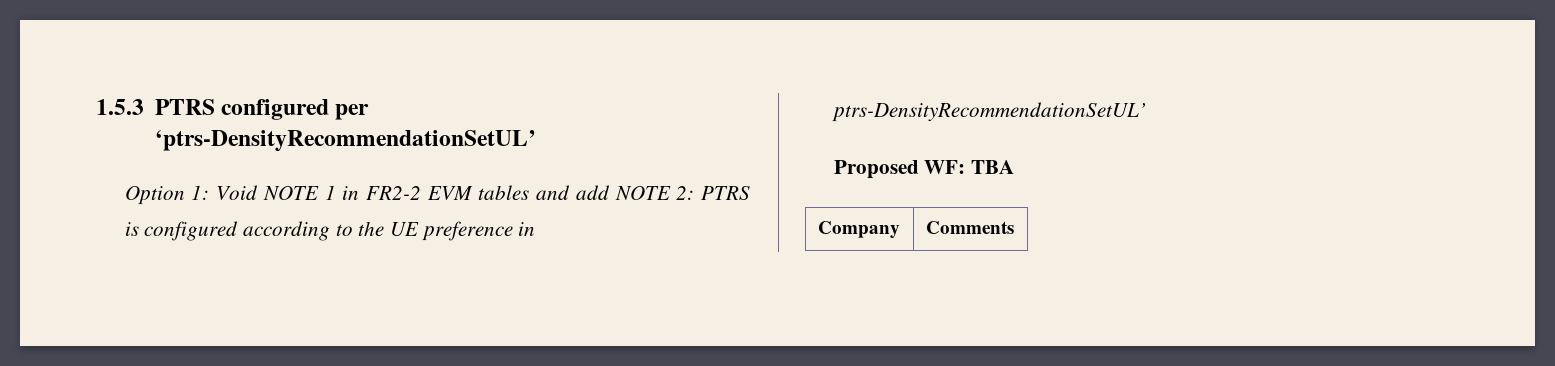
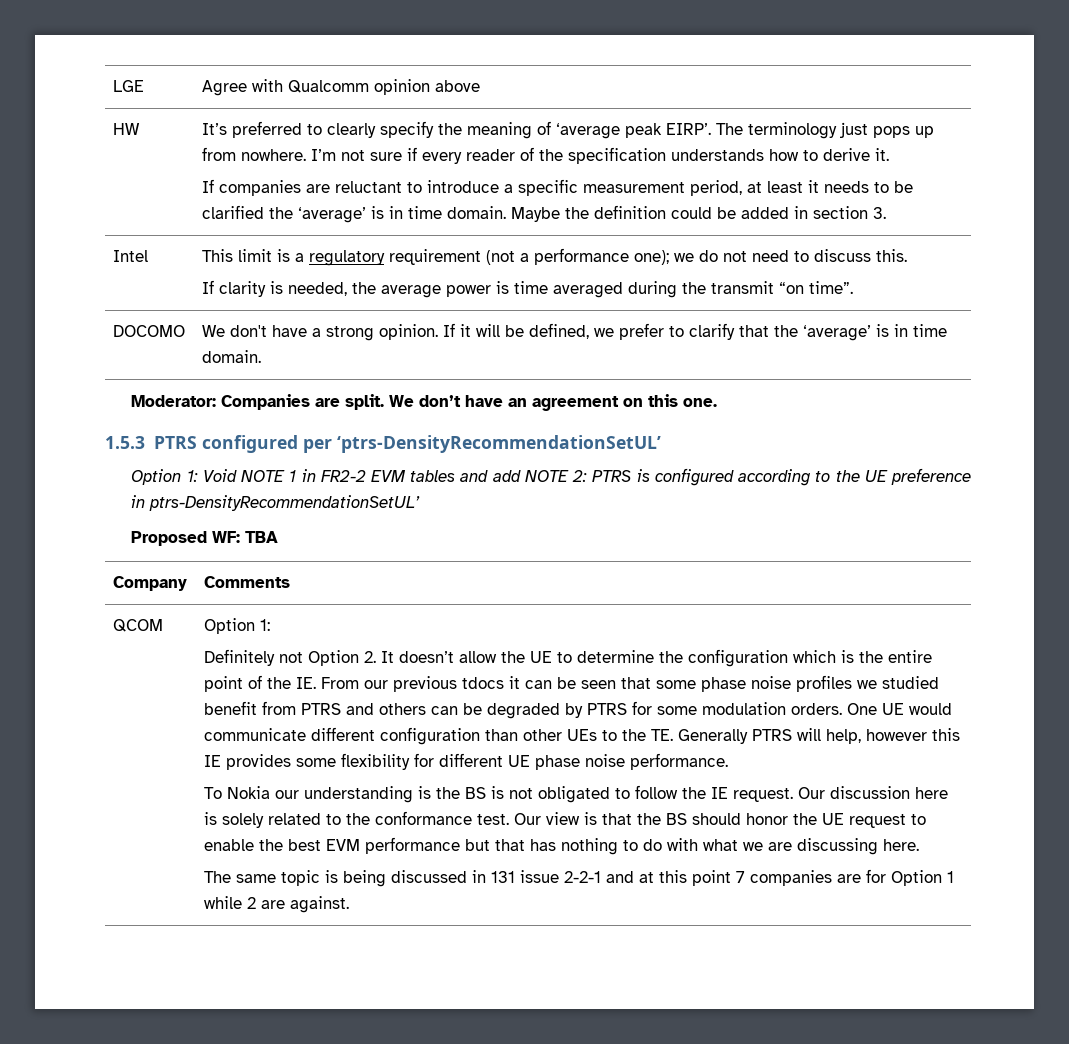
+ LGE | Agree with Qualcomm opinion above
+ HW | It’s preferred to clearly specify the meaning of ‘average peak EIRP’. The terminology just pops up from nowhere. I’m not sure if every reader of the specification understands how to derive it.
+ If companies are reluctant to introduce a specific measurement period, at least it needs to be clarified the ‘average’ is in time domain. Maybe the definition could be added in section 3.
+ Intel | This limit is a regulatory requirement (not a performance one); we do not need to discuss this.
+ If clarity is needed, the average power is time averaged during the transmit “on time”.
+ DOCOMO | We don't have a strong opinion. If it will be defined, we prefer to clarify that the ‘average’ is in time domain.
+ Moderator: Companies are split. We don’t have an agreement on this one.
+ QCOM | Option 1:
+ Definitely not Option 2. It doesn’t allow the UE to determine the configuration which is the entire point of the IE. From our previous tdocs it can be seen that some phase noise profiles we studied benefit from PTRS and others can be degraded by PTRS for some modulation orders. One UE would communicate different configuration than other UEs to the TE. Generally PTRS will help, however this IE provides some flexibility for different UE phase noise performance.
+ To Nokia our understanding is the BS is not obligated to follow the IE request. Our discussion here is solely related to the conformance test. Our view is that the BS should honor the UE request to enable the best EVM performance but that has nothing to do with what we are discussing here.
+ The same topic is being discussed in 131 issue 2-2-1 and at this point 7 companies are for Option 1 while 2 are against.

